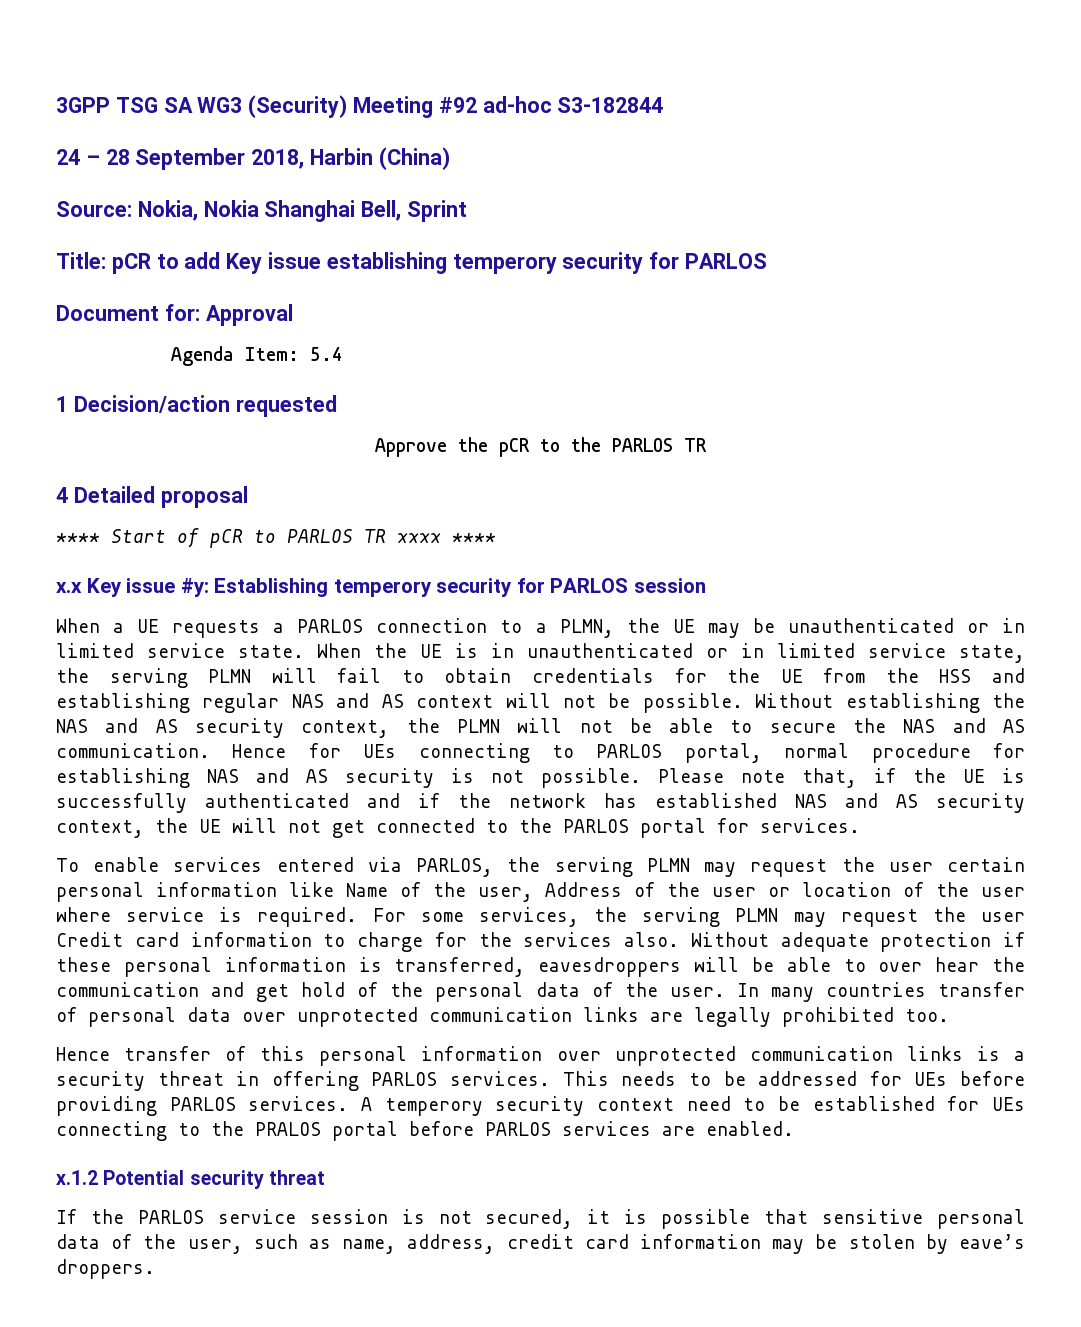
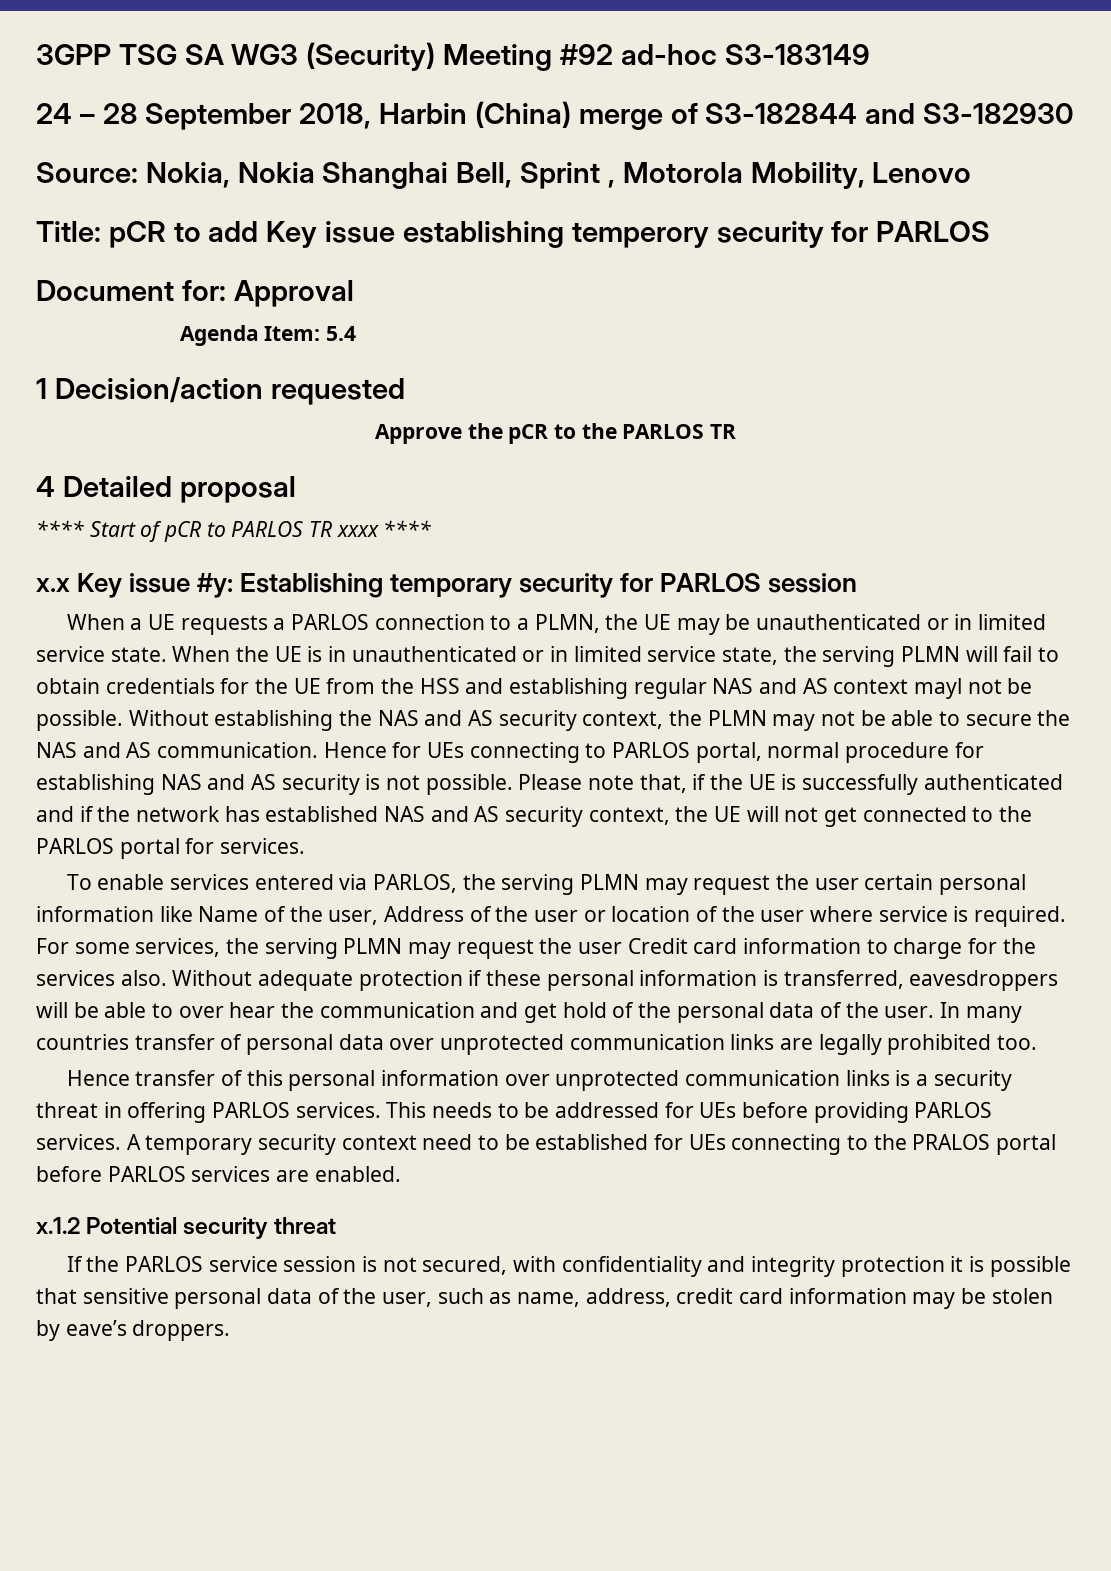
- 3GPP TSG SA WG3 (Security) Meeting #92 ad-hoc S3-182844
+ 3GPP TSG SA WG3 (Security) Meeting #92 ad-hoc S3-183149
- 24 – 28 September 2018, Harbin (China)
+ 24 – 28 September 2018, Harbin (China) merge of S3-182844 and S3-182930
- Source: Nokia, Nokia Shanghai Bell, Sprint
+ Source: Nokia, Nokia Shanghai Bell, Sprint , Motorola Mobility, Lenovo
- x.x Key issue #y: Establishing temperory security for PARLOS session
+ x.x Key issue #y: Establishing temporary security for PARLOS session
- When the UE is in unauthenticated or in limited service state, the serving PLMN will fail to obtain credentials for the UE from the HSS and establishing regular NAS and AS context will not be possible.
+ When the UE is in unauthenticated or in limited service state, the serving PLMN will fail to obtain credentials for the UE from the HSS and establishing regular NAS and AS context mayl not be possible.
- Without establishing the NAS and AS security context, the PLMN will not be able to secure the NAS and AS communication.
+ Without establishing the NAS and AS security context, the PLMN may not be able to secure the NAS and AS communication.
- A temperory security context need to be established for UEs connecting to the PRALOS portal before PARLOS services are enabled.
+ A temporary security context need to be established for UEs connecting to the PRALOS portal before PARLOS services are enabled.
- If the PARLOS service session is not secured, it is possible that sensitive personal data of the user, such as name, address, credit card information may be stolen by eave’s droppers.
+ If the PARLOS service session is not secured, with confidentiality and integrity protection it is possible that sensitive personal data of the user, such as name, address, credit card information may be stolen by eave’s droppers.

